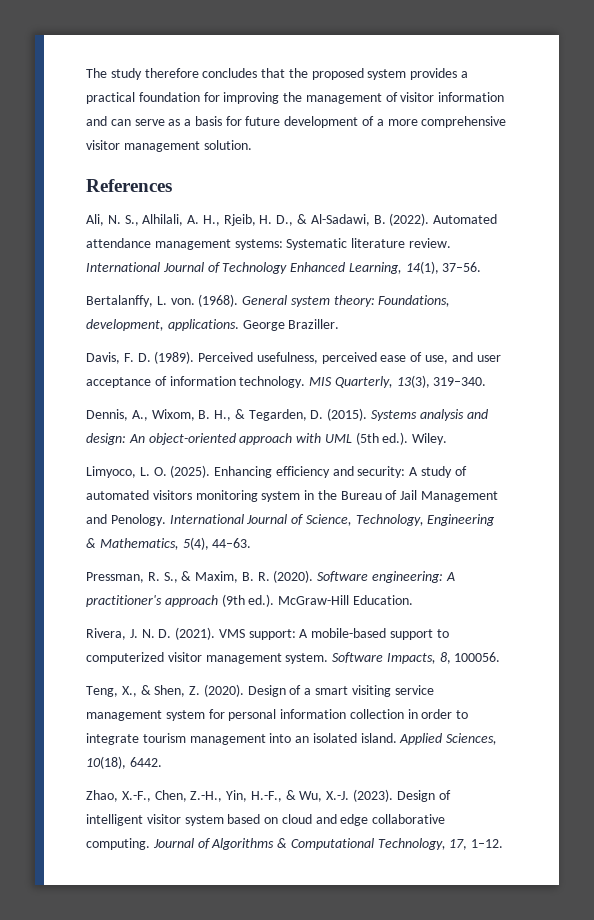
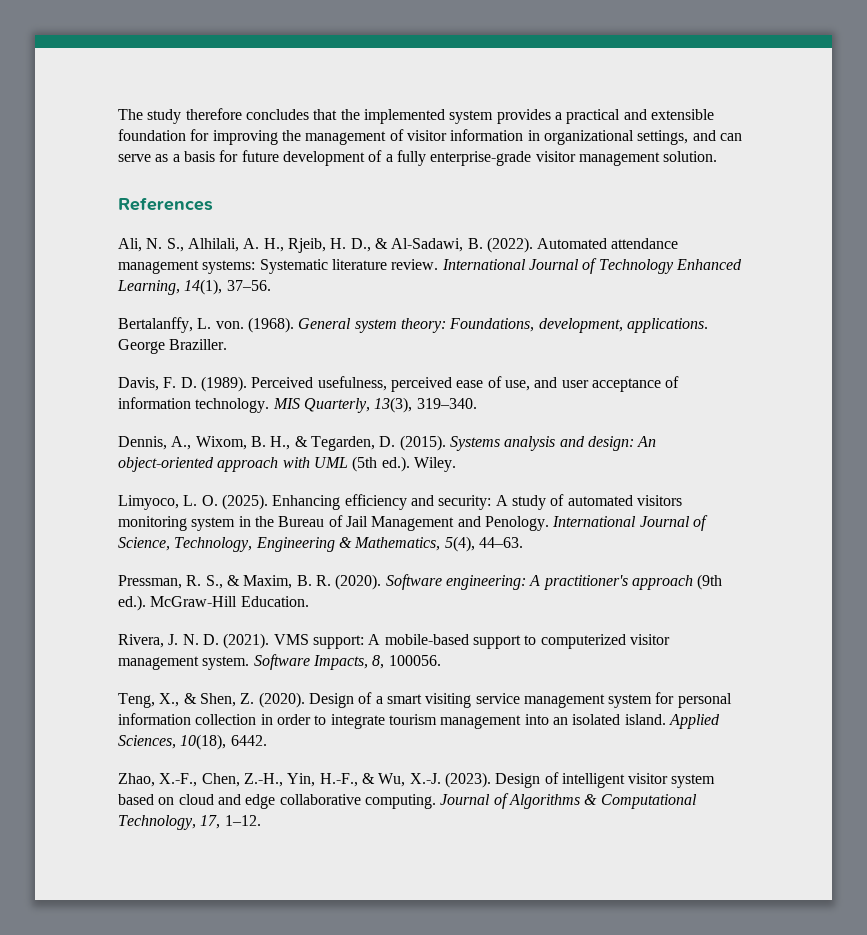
- The study therefore concludes that the proposed system provides a practical foundation for improving the management of visitor information and can serve as a basis for future development of a more comprehensive visitor management solution.
+ The study therefore concludes that the implemented system provides a practical and extensible foundation for improving the management of visitor information in organizational settings, and can serve as a basis for future development of a fully enterprise-grade visitor management solution.

